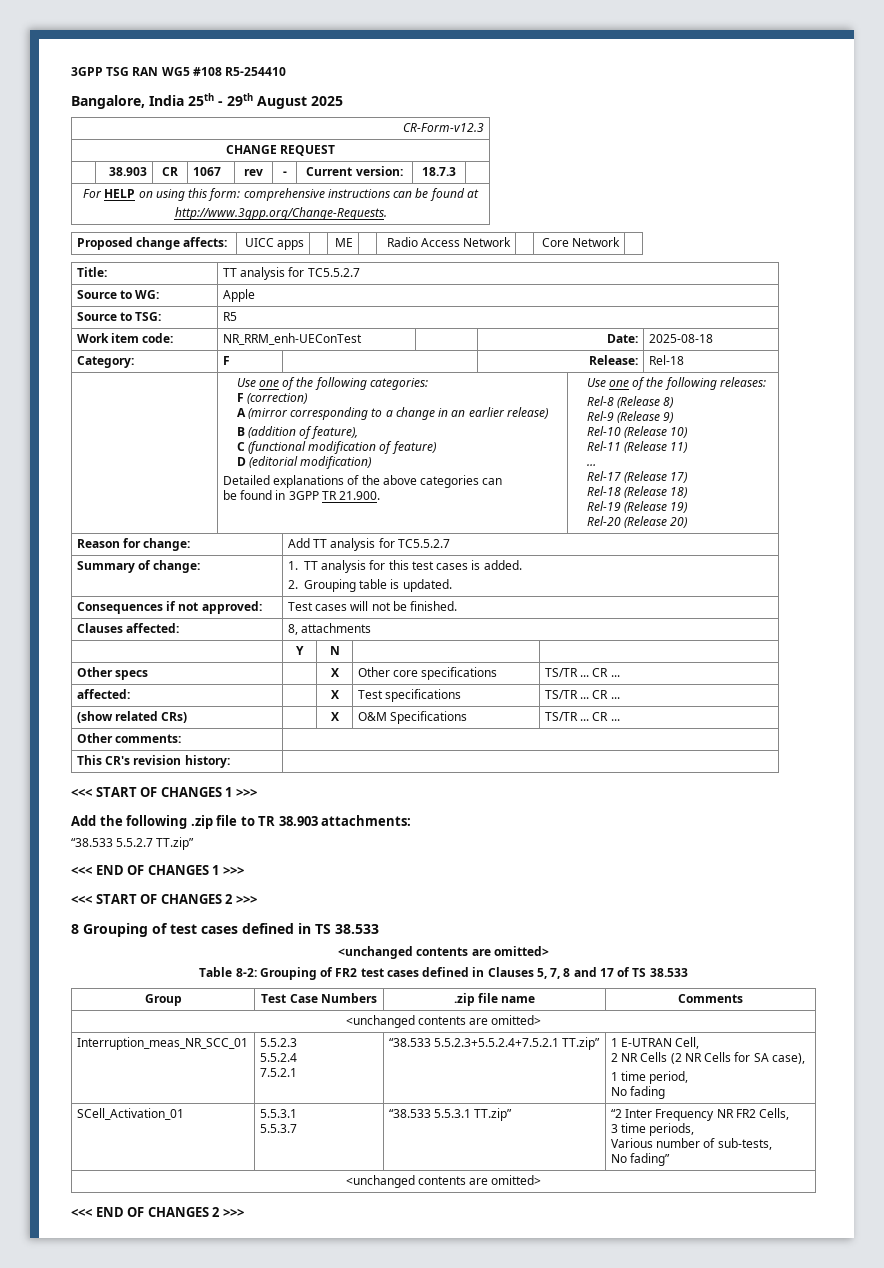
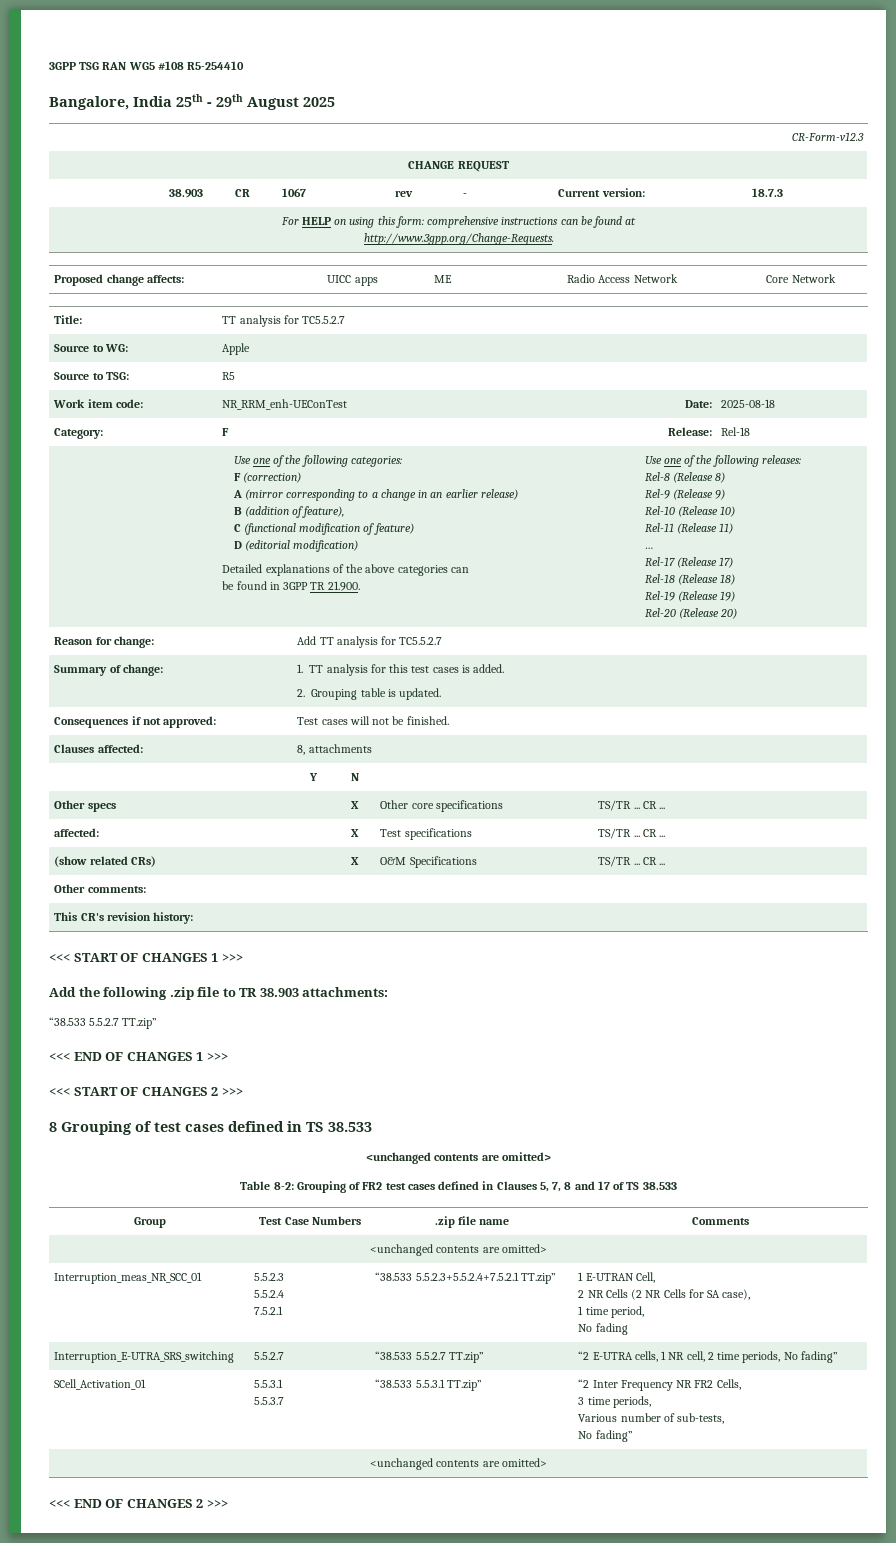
+ Interruption_E-UTRA_SRS_switching | 5.5.2.7 | “38.533 5.5.2.7 TT.zip” | “2 E-UTRA cells, 1 NR cell, 2 time periods, No fading”

